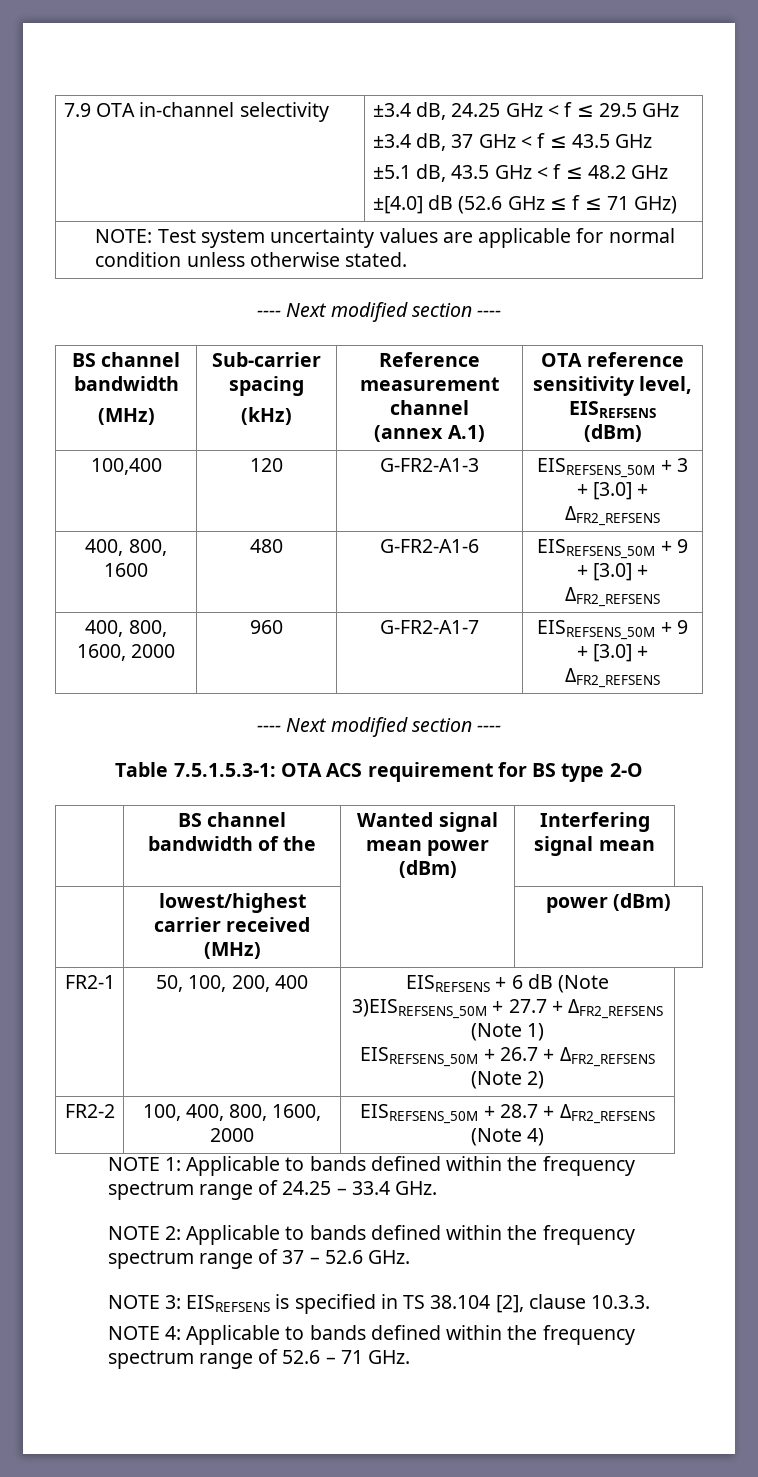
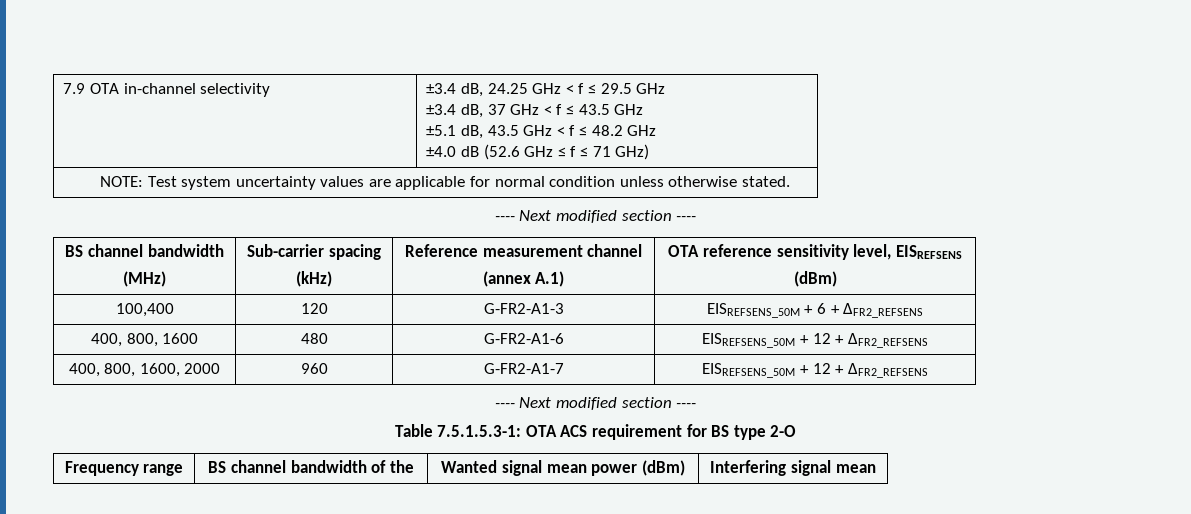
  7.9 OTA in-channel selectivity | ±3.4 dB, 24.25 GHz < f ≤ 29.5 GHz
  ±3.4 dB, 37 GHz < f ≤ 43.5 GHz
  ±5.1 dB, 43.5 GHz < f ≤ 48.2 GHz
- ±[4.0] dB (52.6 GHz ≤ f ≤ 71 GHz)
+ ±4.0 dB (52.6 GHz ≤ f ≤ 71 GHz)
- 100,400 | 120 | G-FR2-A1-3 | EISREFSENS_50M + 3 + [3.0] + ΔFR2_REFSENS
+ 100,400 | 120 | G-FR2-A1-3 | EISREFSENS_50M + 6 + ΔFR2_REFSENS
- 400, 800, 1600 | 480 | G-FR2-A1-6 | EISREFSENS_50M + 9 + [3.0] + ΔFR2_REFSENS
+ 400, 800, 1600 | 480 | G-FR2-A1-6 | EISREFSENS_50M + 12 + ΔFR2_REFSENS
- 400, 800, 1600, 2000 | 960 | G-FR2-A1-7 | EISREFSENS_50M + 9 + [3.0] + ΔFR2_REFSENS
+ 400, 800, 1600, 2000 | 960 | G-FR2-A1-7 | EISREFSENS_50M + 12 + ΔFR2_REFSENS
- | BS channel bandwidth of the | Wanted signal mean power (dBm) | Interfering signal mean
+ Frequency range | BS channel bandwidth of the | Wanted signal mean power (dBm) | Interfering signal mean
- | lowest/highest carrier received (MHz) | | power (dBm)
- FR2-1 | 50, 100, 200, 400 | EISREFSENS + 6 dB (Note 3)EISREFSENS_50M + 27.7 + ΔFR2_REFSENS (Note 1)
- EISREFSENS_50M + 26.7 + ΔFR2_REFSENS (Note 2)
- FR2-2 | 100, 400, 800, 1600, 2000 | EISREFSENS_50M + 28.7 + ΔFR2_REFSENS (Note 4)
- NOTE 1: Applicable to bands defined within the frequency spectrum range of 24.25 – 33.4 GHz.
- NOTE 2: Applicable to bands defined within the frequency spectrum range of 37 – 52.6 GHz.
- NOTE 3: EISREFSENS is specified in TS 38.104 [2], clause 10.3.3.
- NOTE 4: Applicable to bands defined within the frequency spectrum range of 52.6 – 71 GHz.

